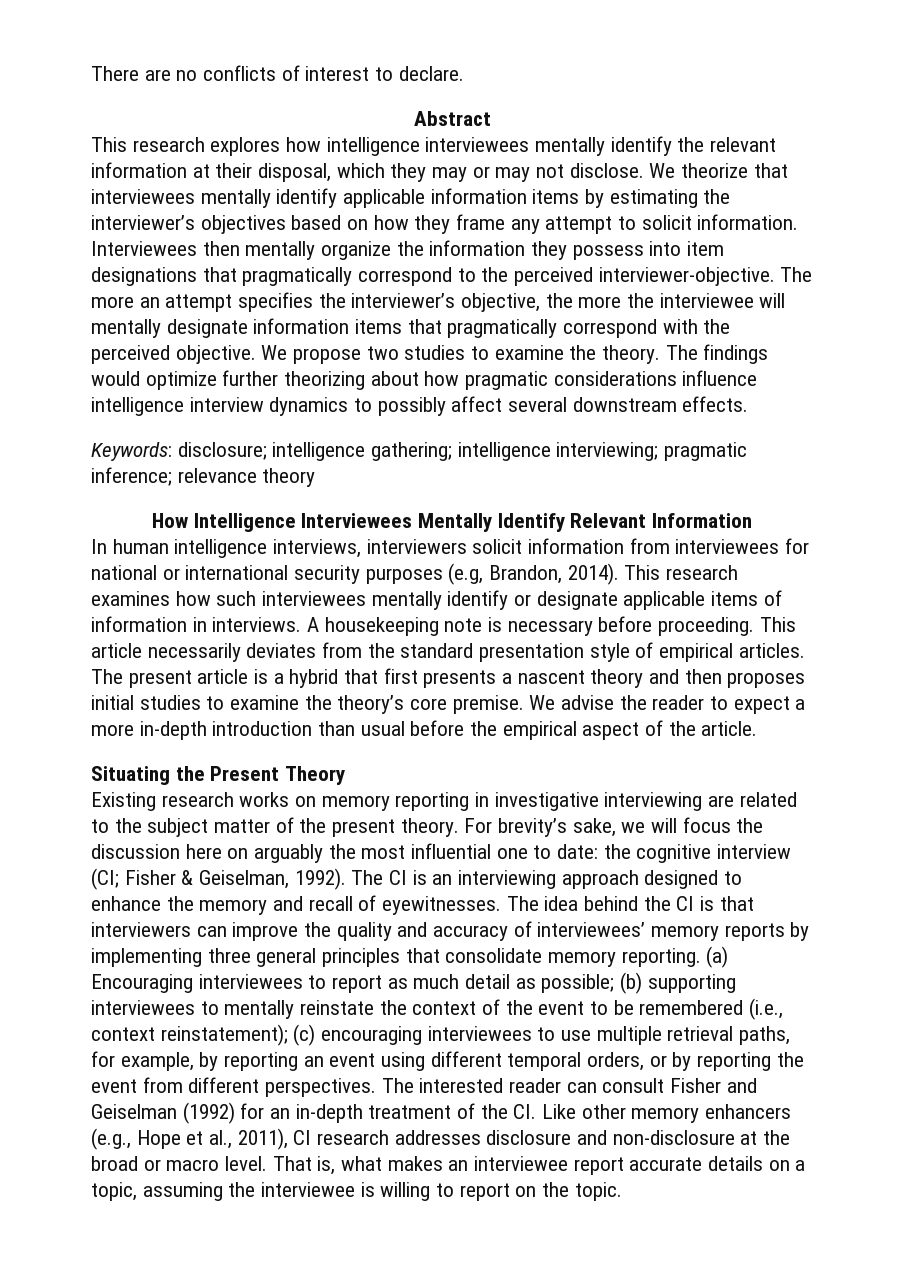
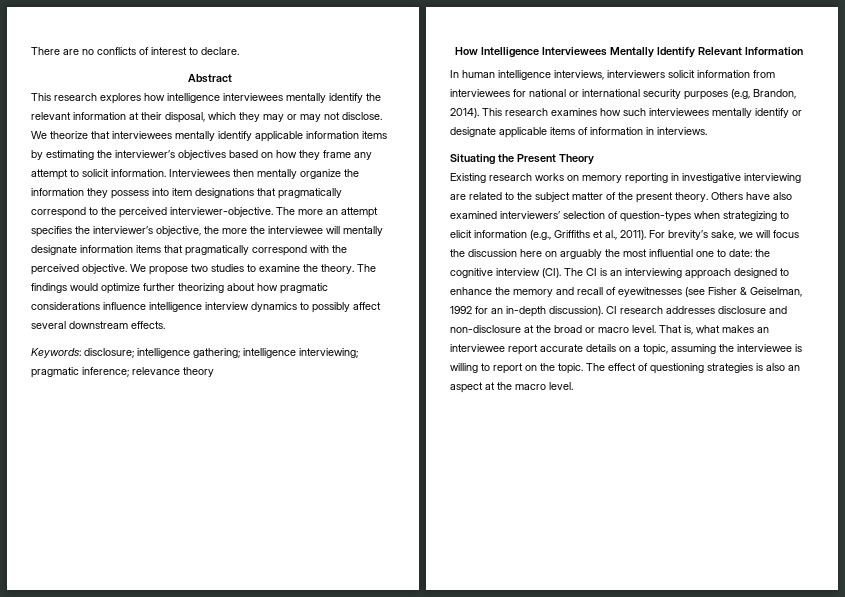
- A housekeeping note is necessary before proceeding. This article necessarily deviates from the standard presentation style of empirical articles. The present article is a hybrid that first presents a nascent theory and then proposes initial studies to examine the theory’s core premise. We advise the reader to expect a more in-depth introduction than usual before the empirical aspect of the article.
+ Others have also examined interviewers’ selection of question-types when strategizing to elicit information (e.g., Griffiths et al., 2011).
- For brevity’s sake, we will focus the discussion here on arguably the most influential one to date: the cognitive interview (CI; Fisher & Geiselman, 1992). The CI is an interviewing approach designed to enhance the memory and recall of eyewitnesses. The idea behind the CI is that interviewers can improve the quality and accuracy of interviewees’ memory reports by implementing three general principles that consolidate memory reporting. (a) Encouraging interviewees to report as much detail as possible; (b) supporting interviewees to mentally reinstate the context of the event to be remembered (i.e., context reinstatement); (c) encouraging interviewees to use multiple retrieval paths, for example, by reporting an event using different temporal orders, or by reporting the event from different perspectives. The interested reader can consult Fisher and Geiselman (1992) for an in-depth treatment of the CI. Like other memory enhancers (e.g., Hope et al., 2011), CI research addresses disclosure and non-disclosure at the broad or macro level.
+ For brevity’s sake, we will focus the discussion here on arguably the most influential one to date: the cognitive interview (CI). The CI is an interviewing approach designed to enhance the memory and recall of eyewitnesses (see Fisher & Geiselman, 1992 for an in-depth discussion). CI research addresses disclosure and non-disclosure at the broad or macro level.
+ The effect of questioning strategies is also an aspect at the macro level.

